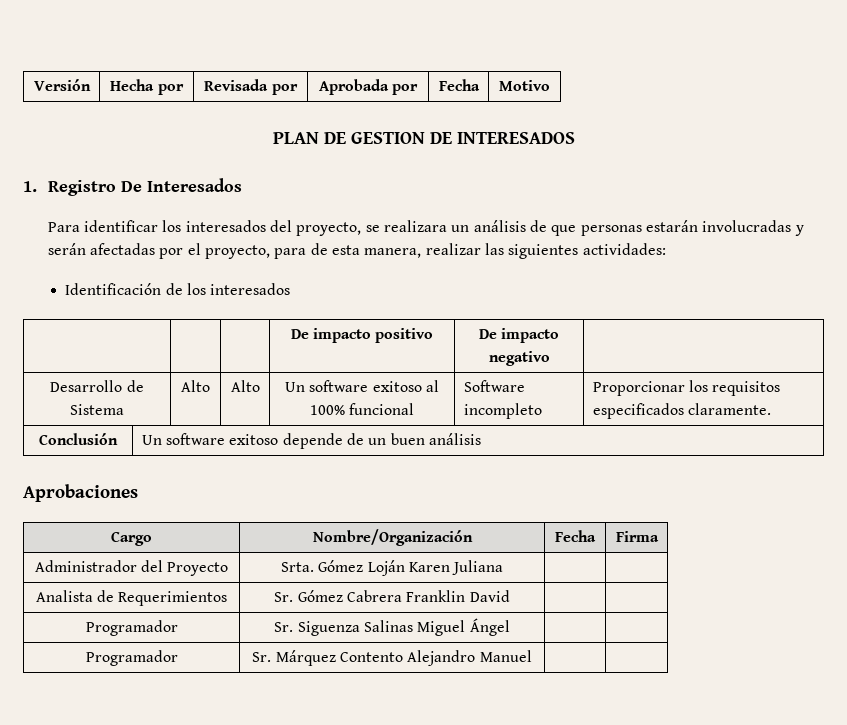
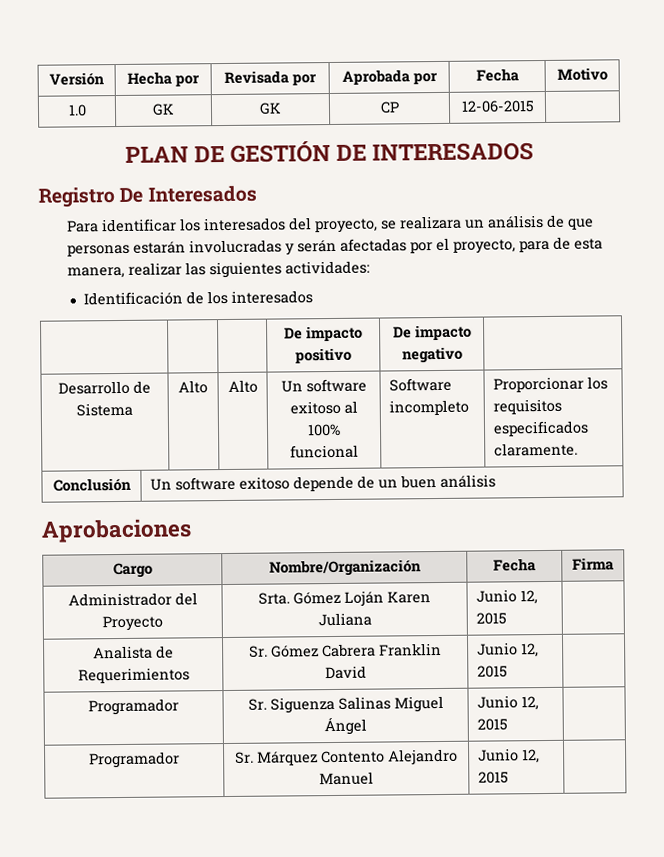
+ 1.0 | GK | GK | CP | 12-06-2015 |
- PLAN DE GESTION DE INTERESADOS
+ PLAN DE GESTIÓN DE INTERESADOS
- 1. Registro De Interesados
+ Registro De Interesados
- Administrador del Proyecto | Srta. Gómez Loján Karen Juliana | |
+ Administrador del Proyecto | Srta. Gómez Loján Karen Juliana | Junio 12, 2015 |
- Analista de Requerimientos | Sr. Gómez Cabrera Franklin David | |
+ Analista de Requerimientos | Sr. Gómez Cabrera Franklin David | Junio 12, 2015 |
- Programador | Sr. Siguenza Salinas Miguel Ángel | |
+ Programador | Sr. Siguenza Salinas Miguel Ángel | Junio 12, 2015 |
- Programador | Sr. Márquez Contento Alejandro Manuel | |
+ Programador | Sr. Márquez Contento Alejandro Manuel | Junio 12, 2015 |

